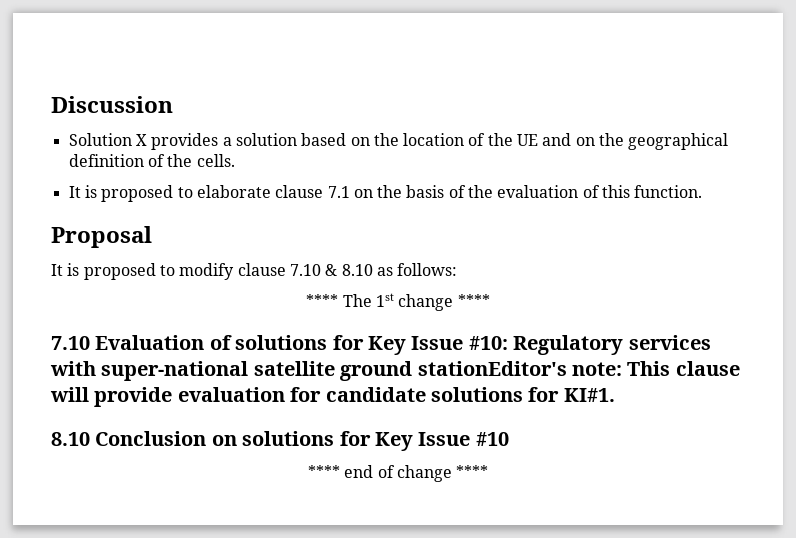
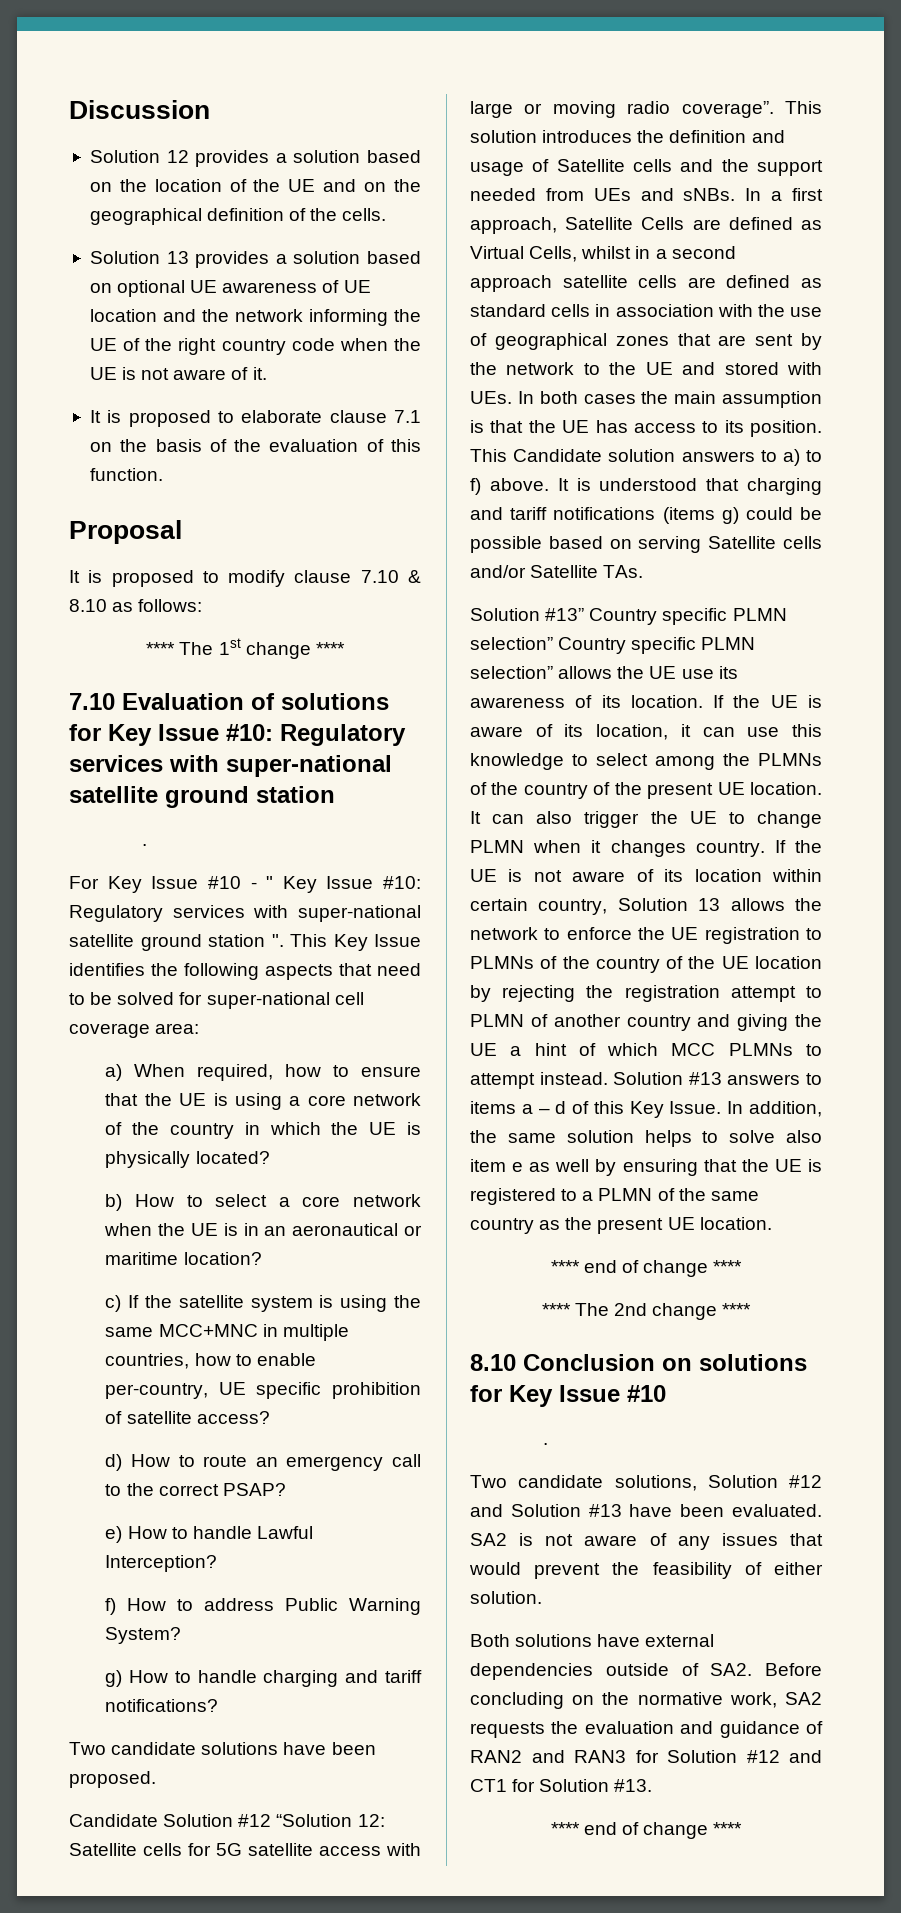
- Solution X provides a solution based on the location of the UE and on the geographical definition of the cells.
+ Solution 12 provides a solution based on the location of the UE and on the geographical definition of the cells.
+ Solution 13 provides a solution based on optional UE awareness of UE location and the network informing the UE of the right country code when the UE is not aware of it.
- 7.10 Evaluation of solutions for Key Issue #10: Regulatory services with super-national satellite ground stationEditor's note: This clause will provide evaluation for candidate solutions for KI#1.
+ 7.10 Evaluation of solutions for Key Issue #10: Regulatory services with super-national satellite ground station
+ .
+ For Key Issue #10 - " Key Issue #10: Regulatory services with super-national satellite ground station ". This Key Issue identifies the following aspects that need to be solved for super-national cell coverage area:
+ a) When required, how to ensure that the UE is using a core network of the country in which the UE is physically located?
+ b) How to select a core network when the UE is in an aeronautical or maritime location?
+ c) If the satellite system is using the same MCC+MNC in multiple countries, how to enable per-country, UE specific prohibition of satellite access?
+ d) How to route an emergency call to the correct PSAP?
+ e) How to handle Lawful Interception?
+ f) How to address Public Warning System?
+ g) How to handle charging and tariff notifications?
+ Two candidate solutions have been proposed.
+ Candidate Solution #12 “Solution 12: Satellite cells for 5G satellite access with large or moving radio coverage”. This solution introduces the definition and usage of Satellite cells and the support needed from UEs and sNBs. In a first approach, Satellite Cells are defined as Virtual Cells, whilst in a second approach satellite cells are defined as standard cells in association with the use of geographical zones that are sent by the network to the UE and stored with UEs. In both cases the main assumption is that the UE has access to its position. This Candidate solution answers to a) to f) above. It is understood that charging and tariff notifications (items g) could be possible based on serving Satellite cells and/or Satellite TAs.
+ Solution #13” Country specific PLMN selection” Country specific PLMN selection” allows the UE use its awareness of its location. If the UE is aware of its location, it can use this knowledge to select among the PLMNs of the country of the present UE location. It can also trigger the UE to change PLMN when it changes country. If the UE is not aware of its location within certain country, Solution 13 allows the network to enforce the UE registration to PLMNs of the country of the UE location by rejecting the registration attempt to PLMN of another country and giving the UE a hint of which MCC PLMNs to attempt instead. Solution #13 answers to items a – d of this Key Issue. In addition, the same solution helps to solve also item e as well by ensuring that the UE is registered to a PLMN of the same country as the present UE location.
+ **** end of change ****
+ **** The 2nd change ****
  8.10 Conclusion on solutions for Key Issue #10
+ .
+ Two candidate solutions, Solution #12 and Solution #13 have been evaluated. SA2 is not aware of any issues that would prevent the feasibility of either solution.
+ Both solutions have external dependencies outside of SA2. Before concluding on the normative work, SA2 requests the evaluation and guidance of RAN2 and RAN3 for Solution #12 and CT1 for Solution #13.

